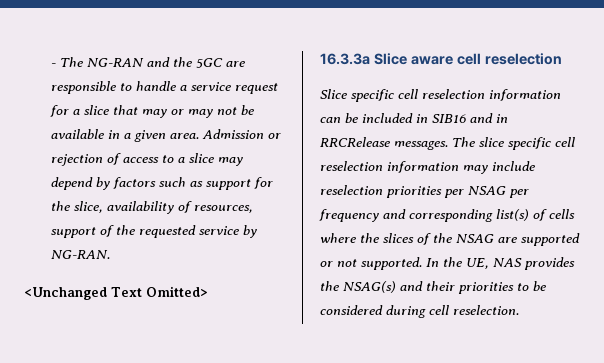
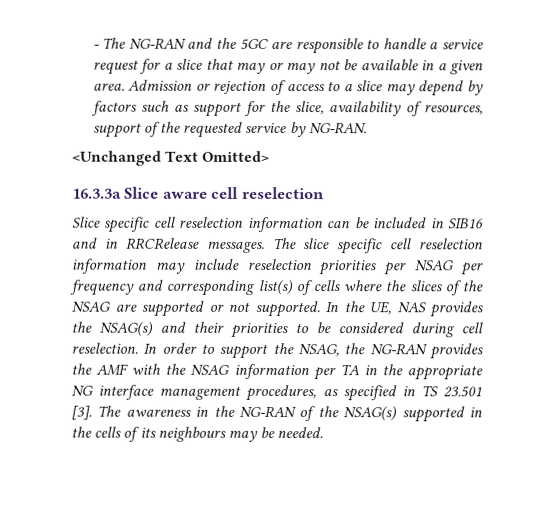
+ In order to support the NSAG, the NG-RAN provides the AMF with the NSAG information per TA in the appropriate NG interface management procedures, as specified in TS 23.501 [3]. The awareness in the NG-RAN of the NSAG(s) supported in the cells of its neighbours may be needed.

